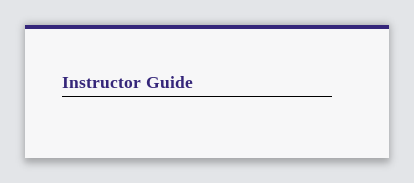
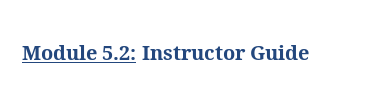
- Instructor Guide
+ Module 5.2: Instructor Guide

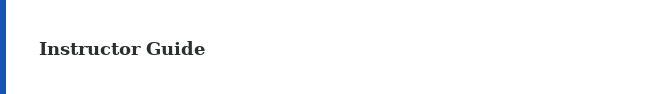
- Module 5.2: Instructor Guide
+ Instructor Guide

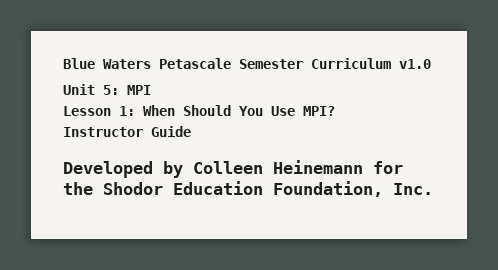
+ Blue Waters Petascale Semester Curriculum v1.0
+ Unit 5: MPI
+ Lesson 1: When Should You Use MPI?
  Instructor Guide
+ Developed by Colleen Heinemann for the Shodor Education Foundation, Inc.

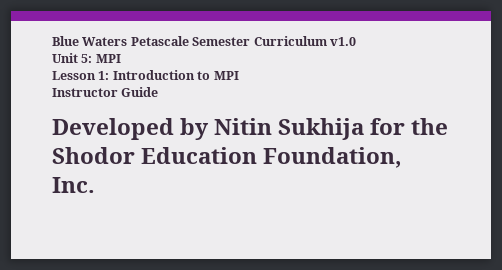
- Lesson 1: When Should You Use MPI?
+ Lesson 1: Introduction to MPI
- Developed by Colleen Heinemann for the Shodor Education Foundation, Inc.
+ Developed by Nitin Sukhija for the Shodor Education Foundation, Inc.

